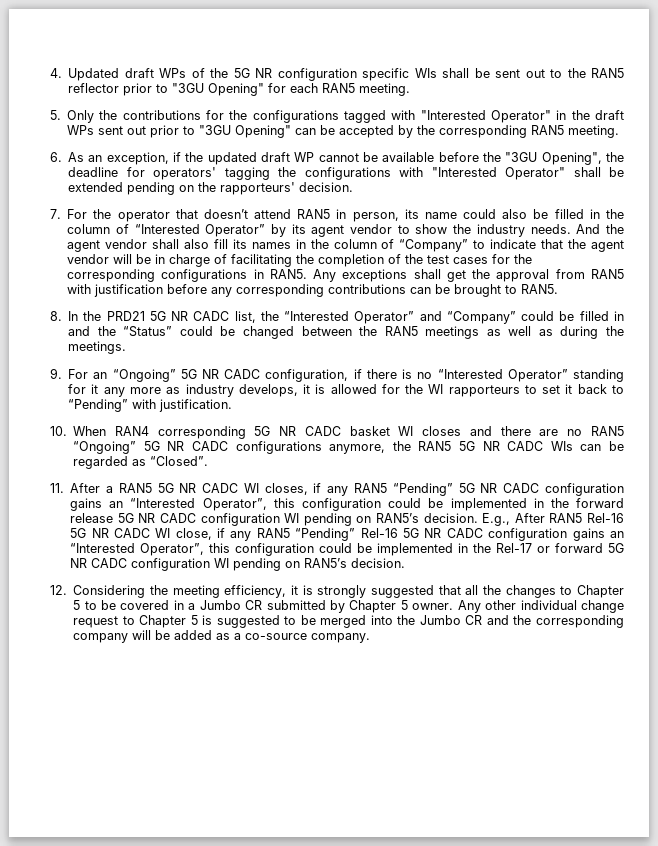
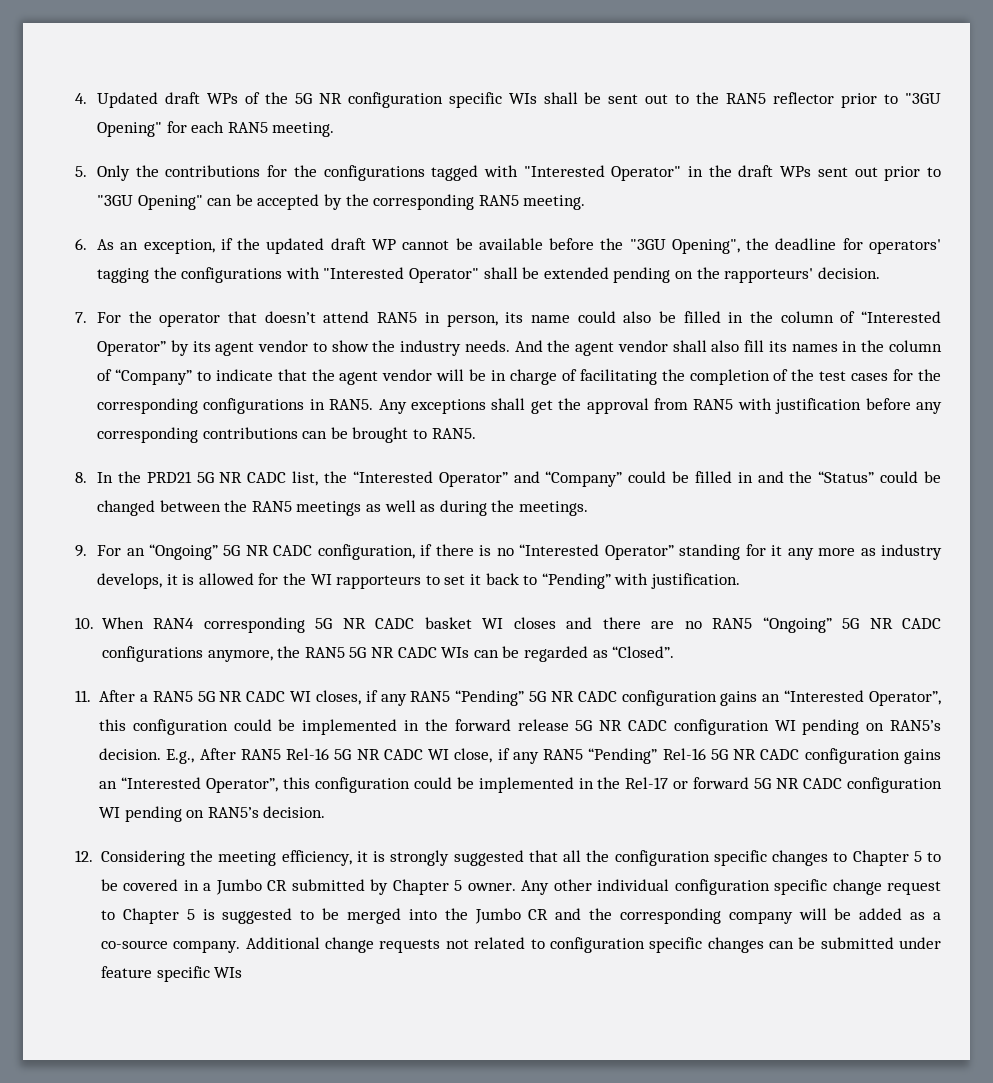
- 12. Considering the meeting efficiency, it is strongly suggested that all the changes to Chapter 5 to be covered in a Jumbo CR submitted by Chapter 5 owner.
+ 12. Considering the meeting efficiency, it is strongly suggested that all the configuration specific changes to Chapter 5 to be covered in a Jumbo CR submitted by Chapter 5 owner.
- Any other individual change request to Chapter 5 is suggested to be merged into the Jumbo CR and the corresponding company will be added as a co-source company.
+ Any other individual configuration specific change request to Chapter 5 is suggested to be merged into the Jumbo CR and the corresponding company will be added as a co-source company.
+ Additional change requests not related to configuration specific changes can be submitted under feature specific WIs

